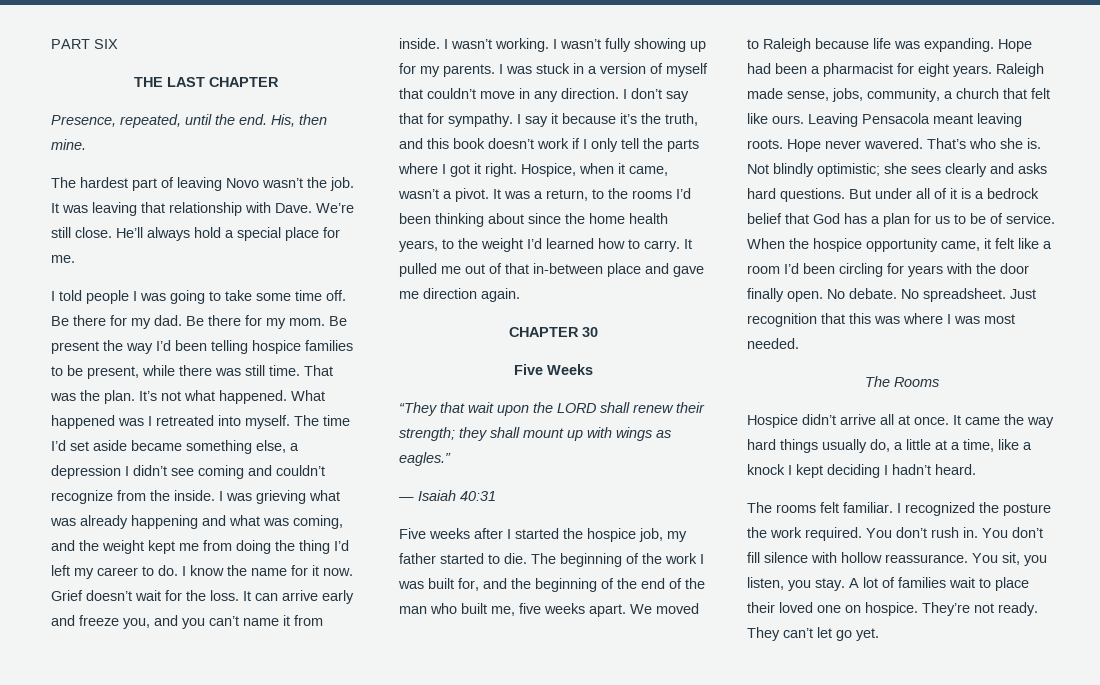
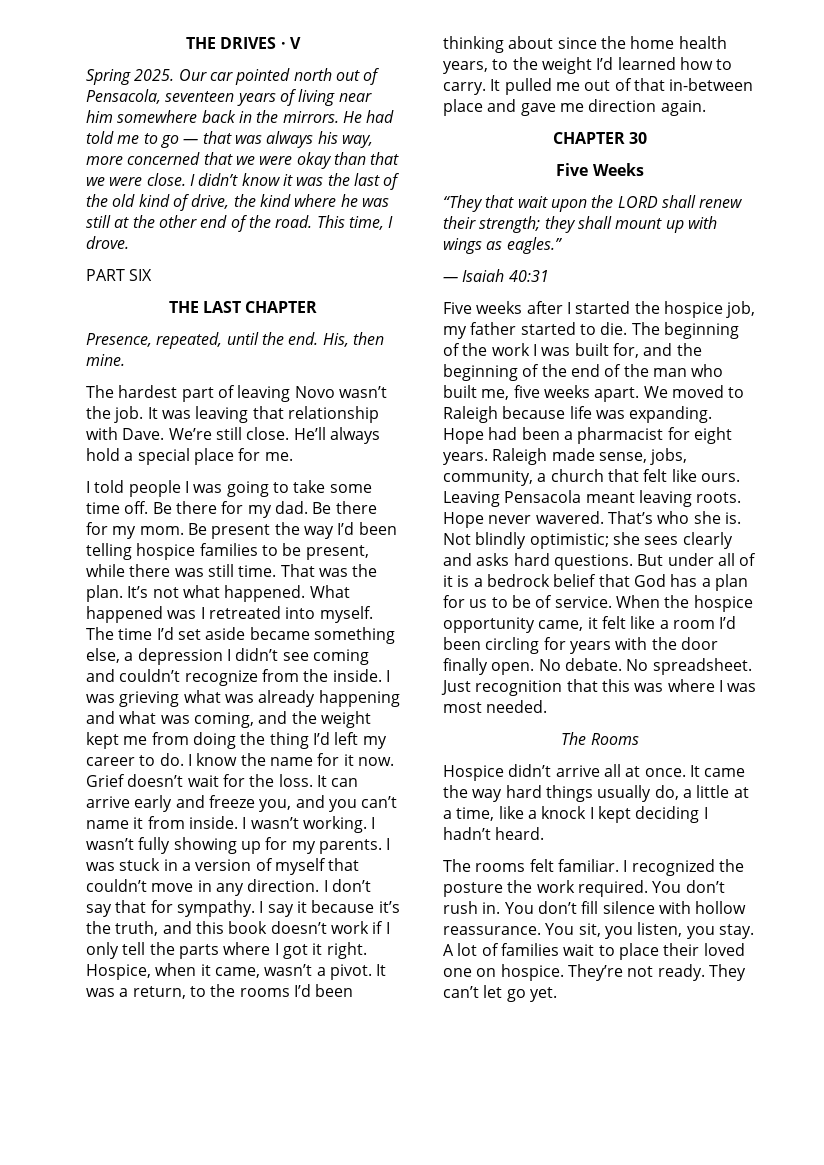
+ THE DRIVES · V
+ Spring 2025. Our car pointed north out of Pensacola, seventeen years of living near him somewhere back in the mirrors. He had told me to go — that was always his way, more concerned that we were okay than that we were close. I didn’t know it was the last of the old kind of drive, the kind where he was still at the other end of the road. This time, I drove.

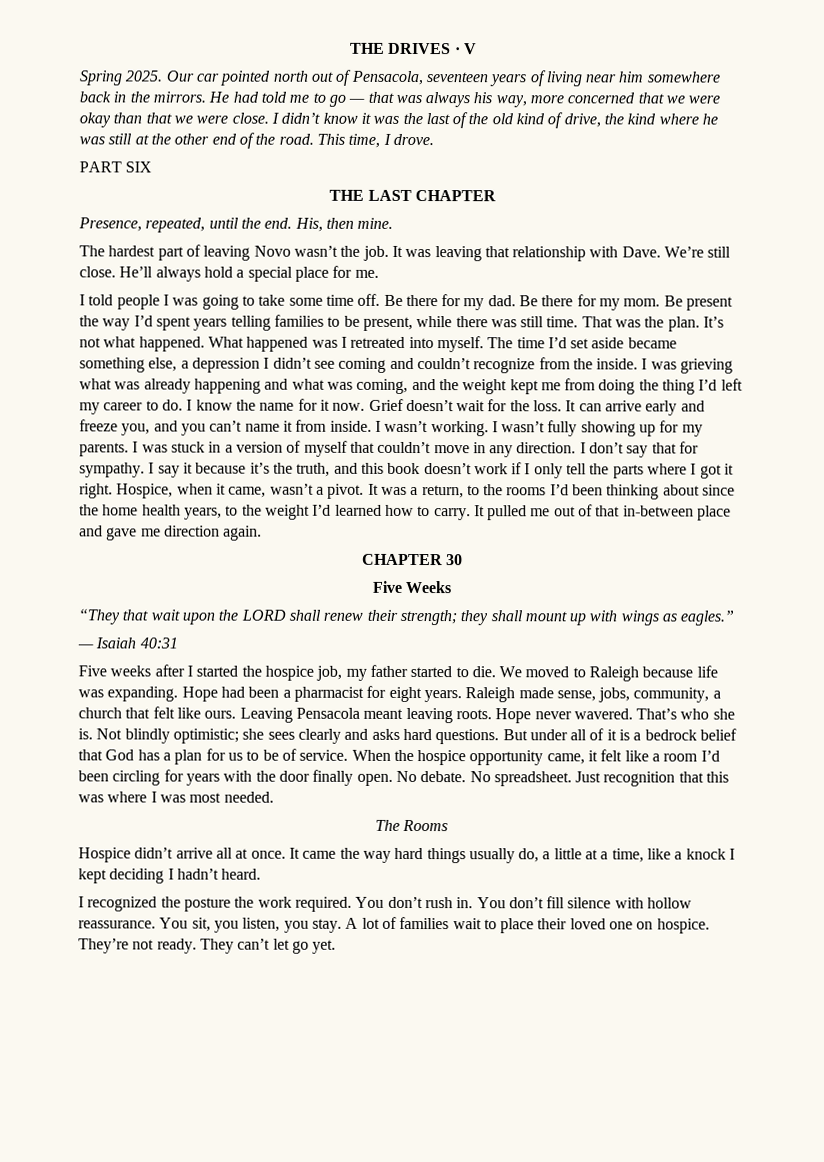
- Be present the way I’d been telling hospice families to be present, while there was still time.
+ Be present the way I’d spent years telling families to be present, while there was still time.
- The beginning of the work I was built for, and the beginning of the end of the man who built me, five weeks apart.
- The rooms felt familiar.

